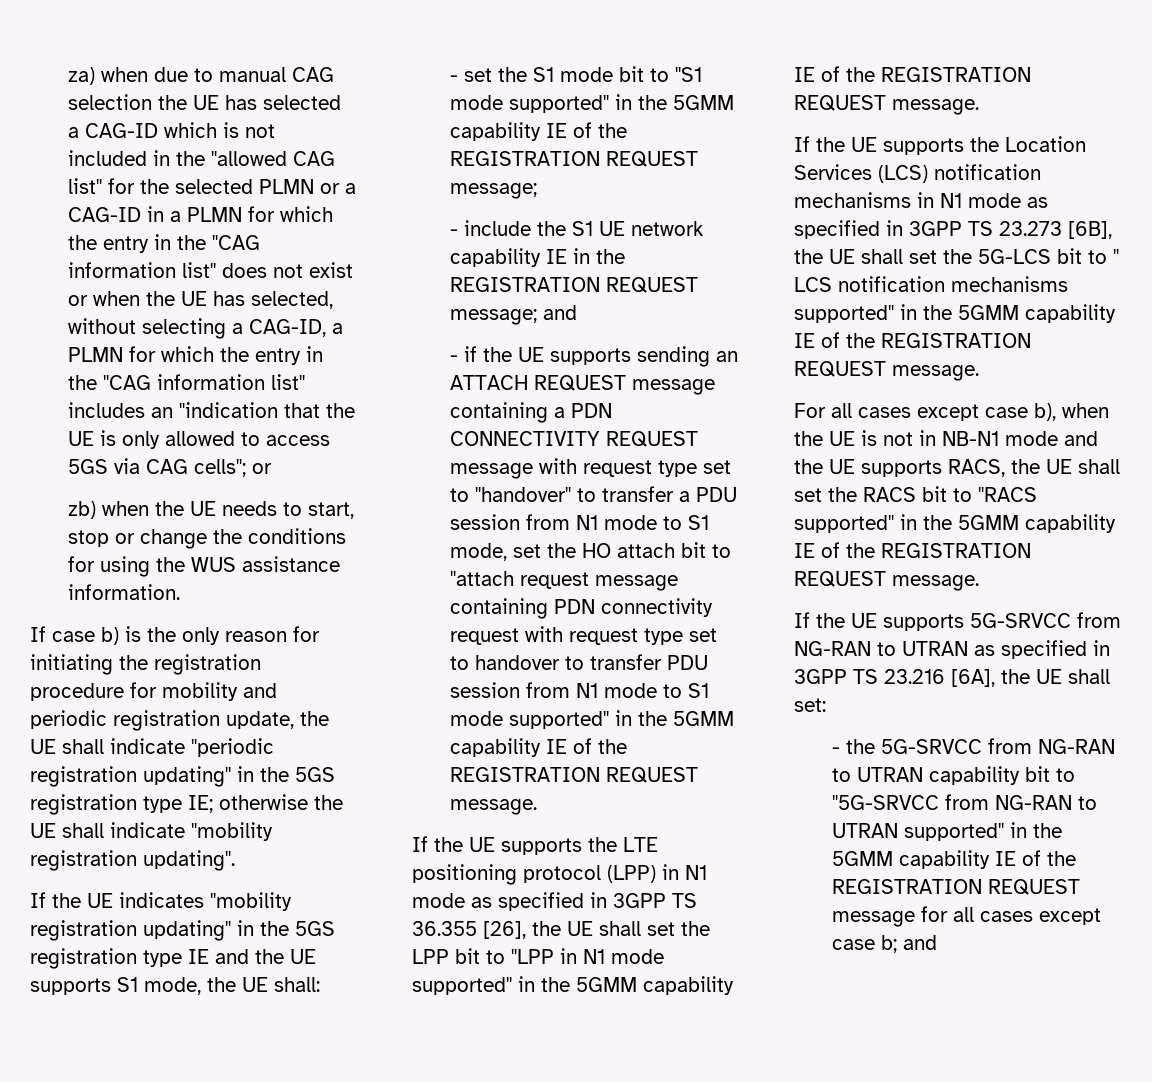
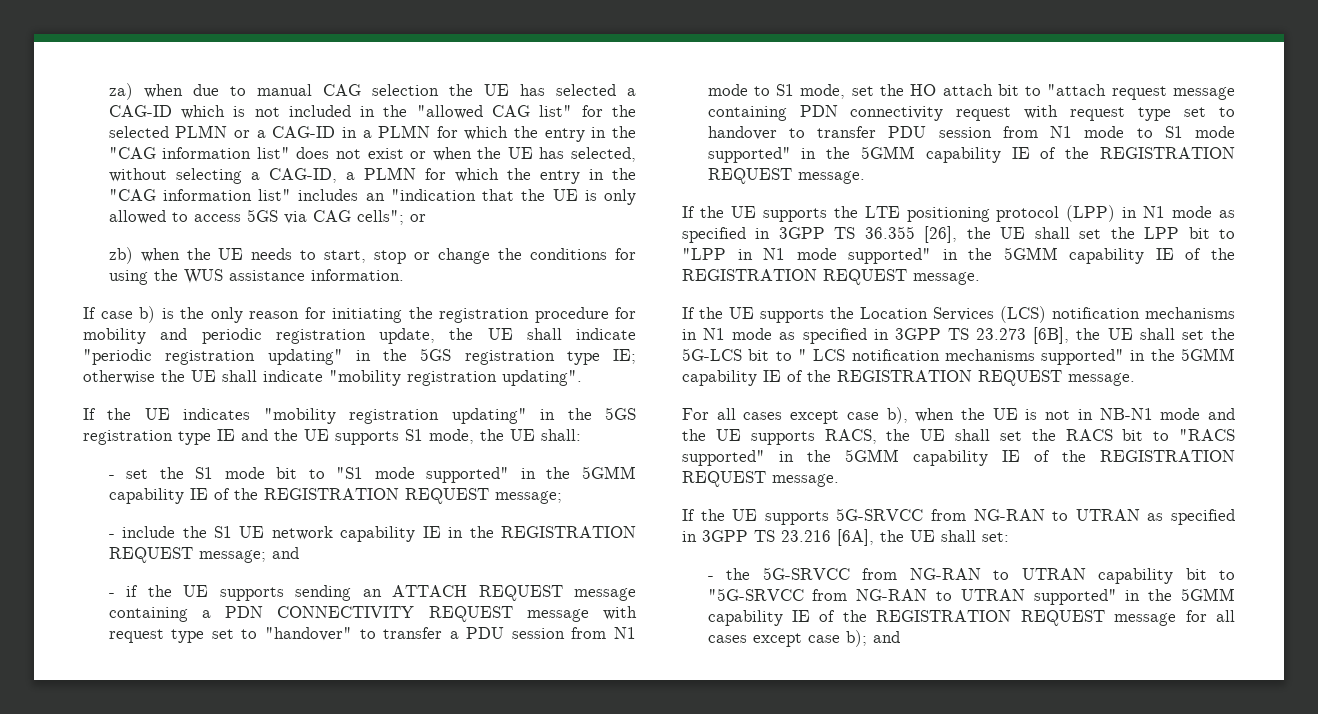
- - the 5G-SRVCC from NG-RAN to UTRAN capability bit to "5G-SRVCC from NG-RAN to UTRAN supported" in the 5GMM capability IE of the REGISTRATION REQUEST message for all cases except case b; and
+ - the 5G-SRVCC from NG-RAN to UTRAN capability bit to "5G-SRVCC from NG-RAN to UTRAN supported" in the 5GMM capability IE of the REGISTRATION REQUEST message for all cases except case b); and

